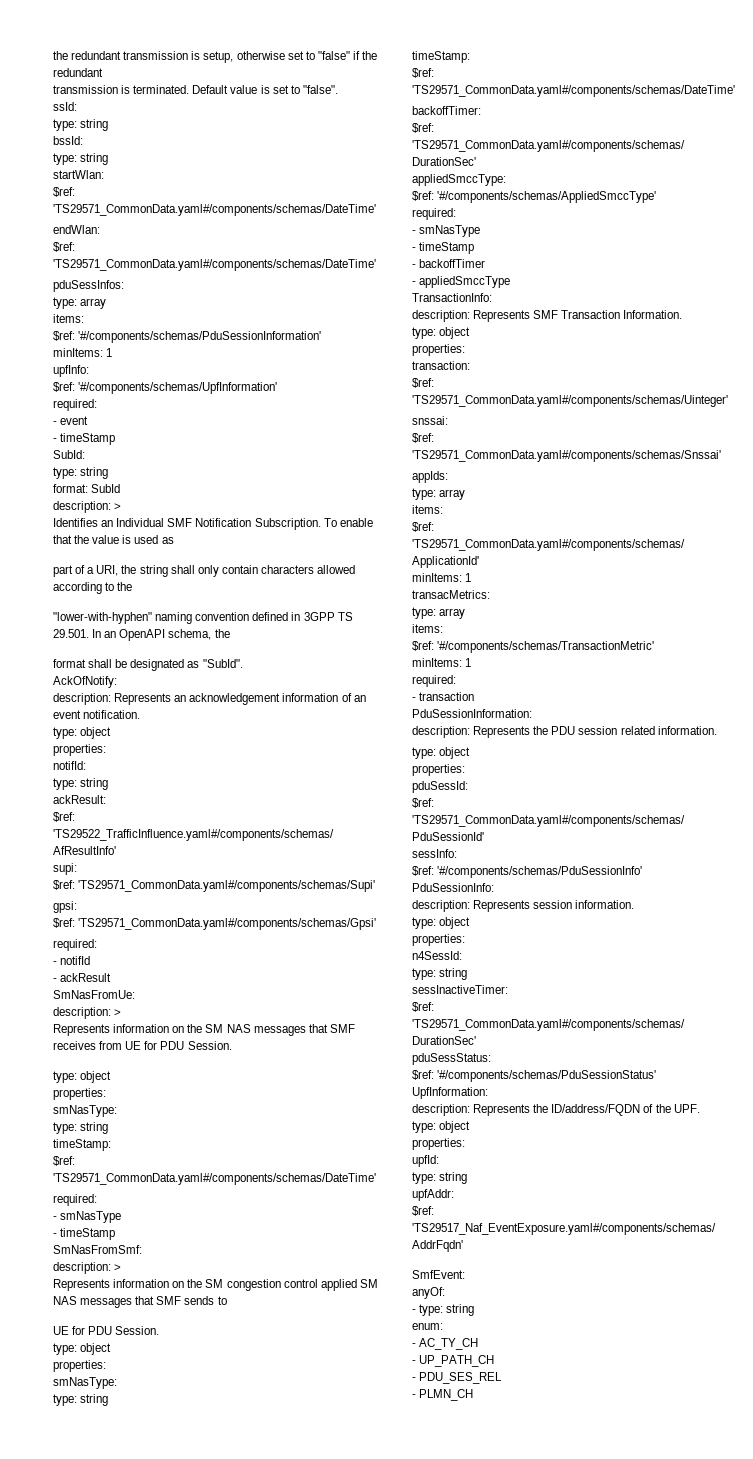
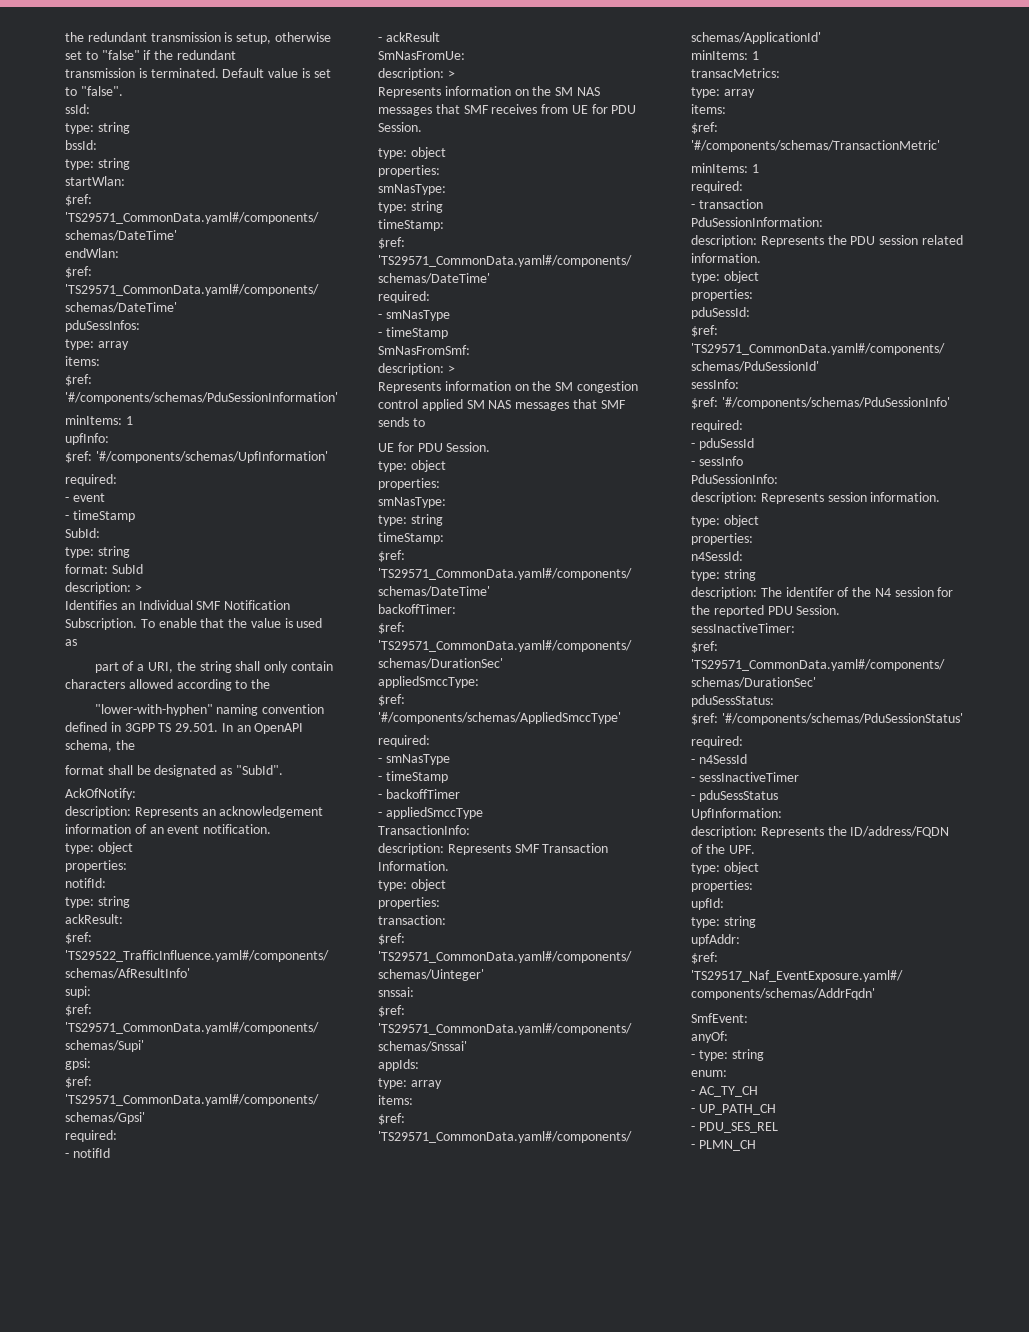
  $ref: '#/components/schemas/PduSessionInfo'
+ required:
+ - pduSessId
+ - sessInfo
+ description: The identifer of the N4 session for the reported PDU Session.
  $ref: '#/components/schemas/PduSessionStatus'
+ required:
+ - n4SessId
+ - sessInactiveTimer
+ - pduSessStatus

